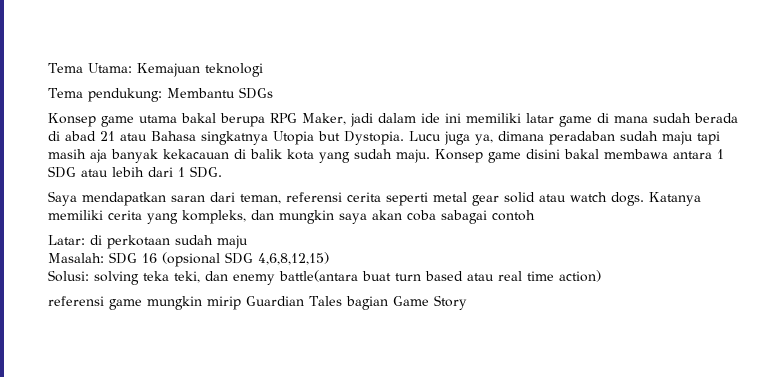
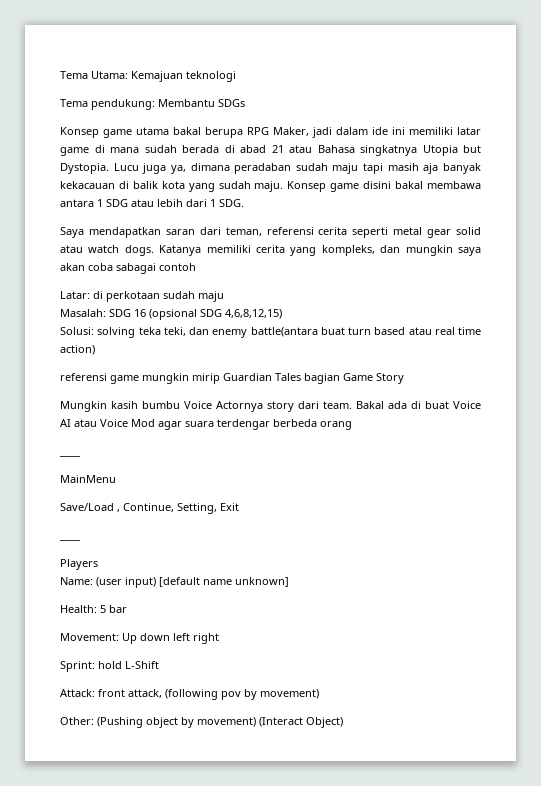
+ Mungkin kasih bumbu Voice Actornya story dari team. Bakal ada di buat Voice AI atau Voice Mod agar suara terdengar berbeda orang
+ ____
+ MainMenu
+ Save/Load , Continue, Setting, Exit
+ ____
+ Players
+ Name: (user input) [default name unknown]
+ Health: 5 bar
+ Movement: Up down left right
+ Sprint: hold L-Shift
+ Attack: front attack, (following pov by movement)
+ Other: (Pushing object by movement) (Interact Object)

